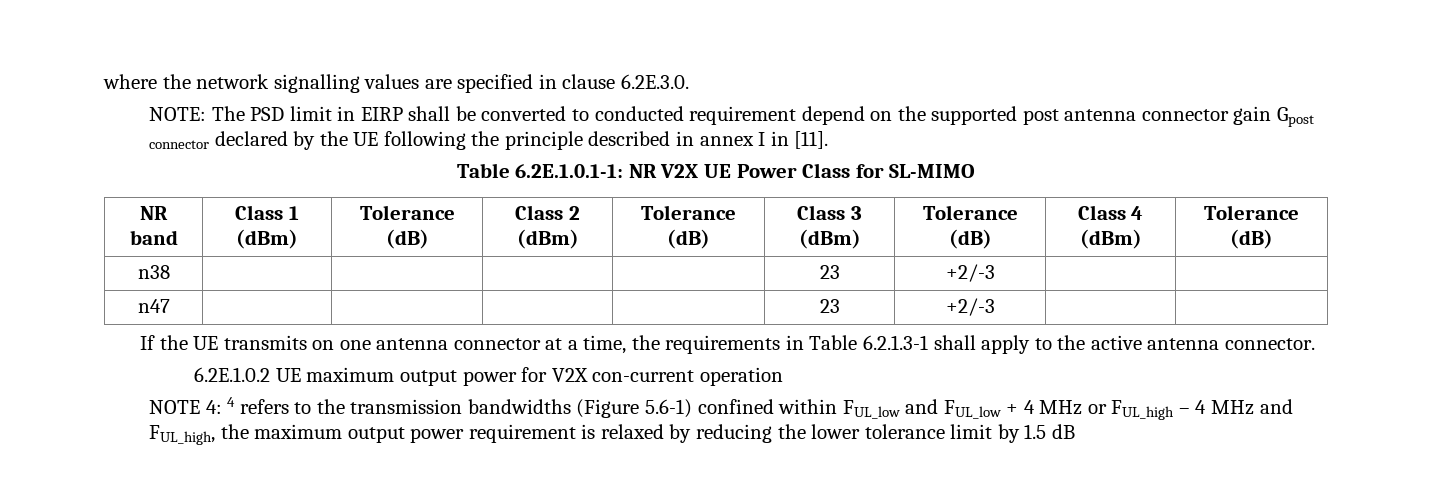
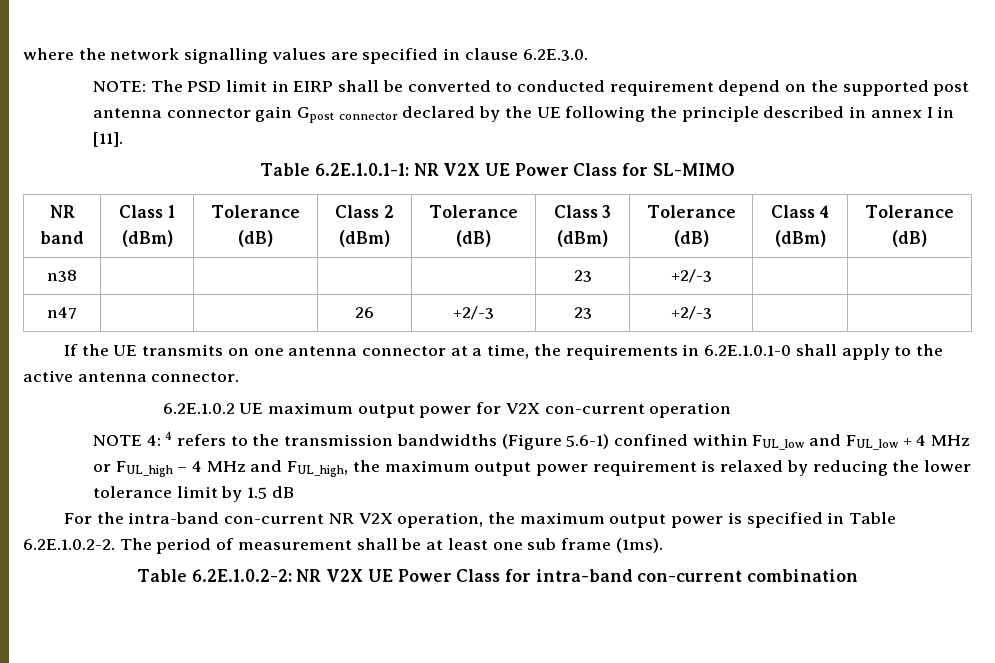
- n47 | | | | | 23 | +2/-3 | |
+ n47 | | | 26 | +2/-3 | 23 | +2/-3 | |
- If the UE transmits on one antenna connector at a time, the requirements in Table 6.2.1.3-1 shall apply to the active antenna connector.
+ If the UE transmits on one antenna connector at a time, the requirements in 6.2E.1.0.1-0 shall apply to the active antenna connector.
+ For the intra-band con-current NR V2X operation, the maximum output power is specified in Table 6.2E.1.0.2-2. The period of measurement shall be at least one sub frame (1ms).
+ Table 6.2E.1.0.2-2: NR V2X UE Power Class for intra-band con-current combination

